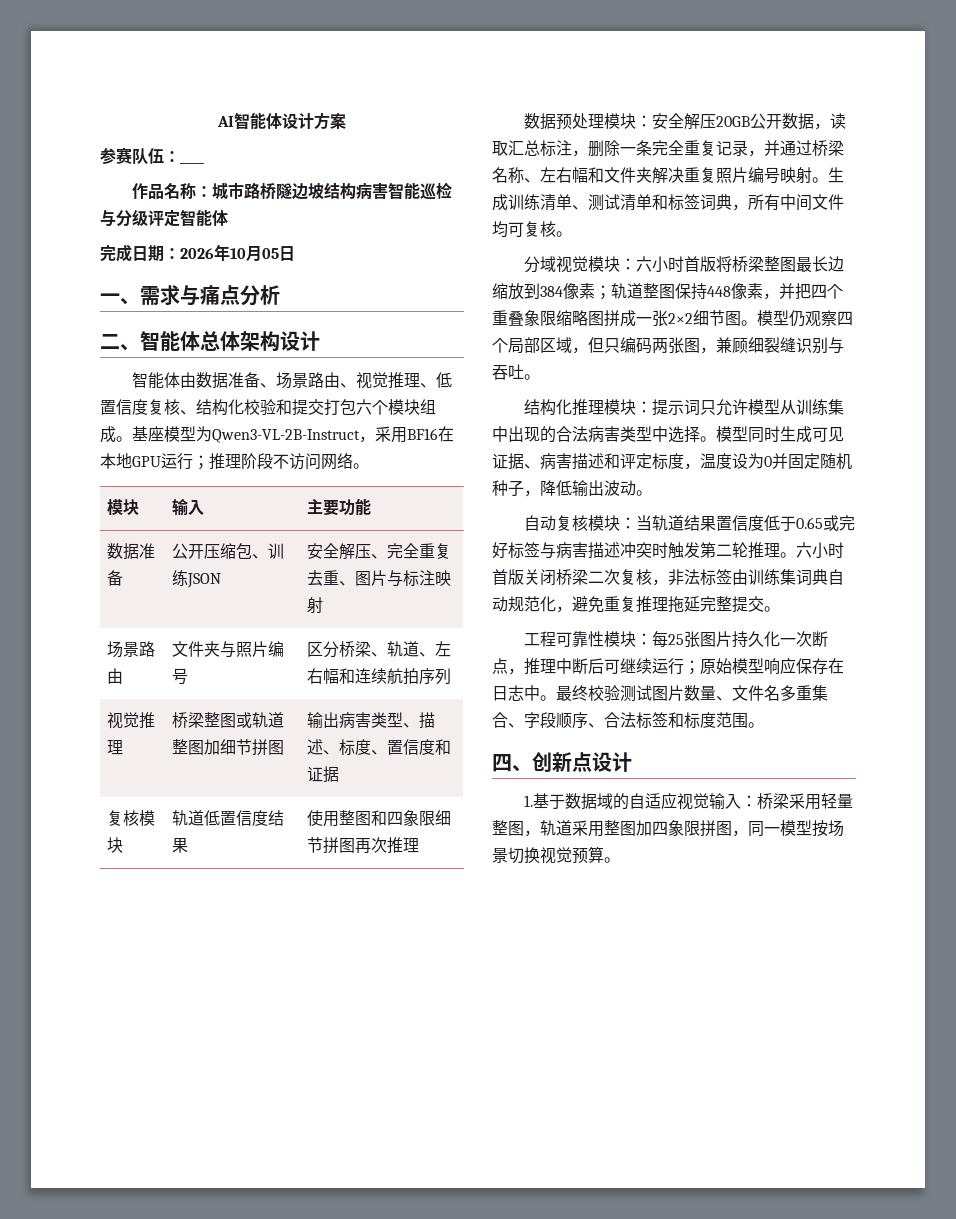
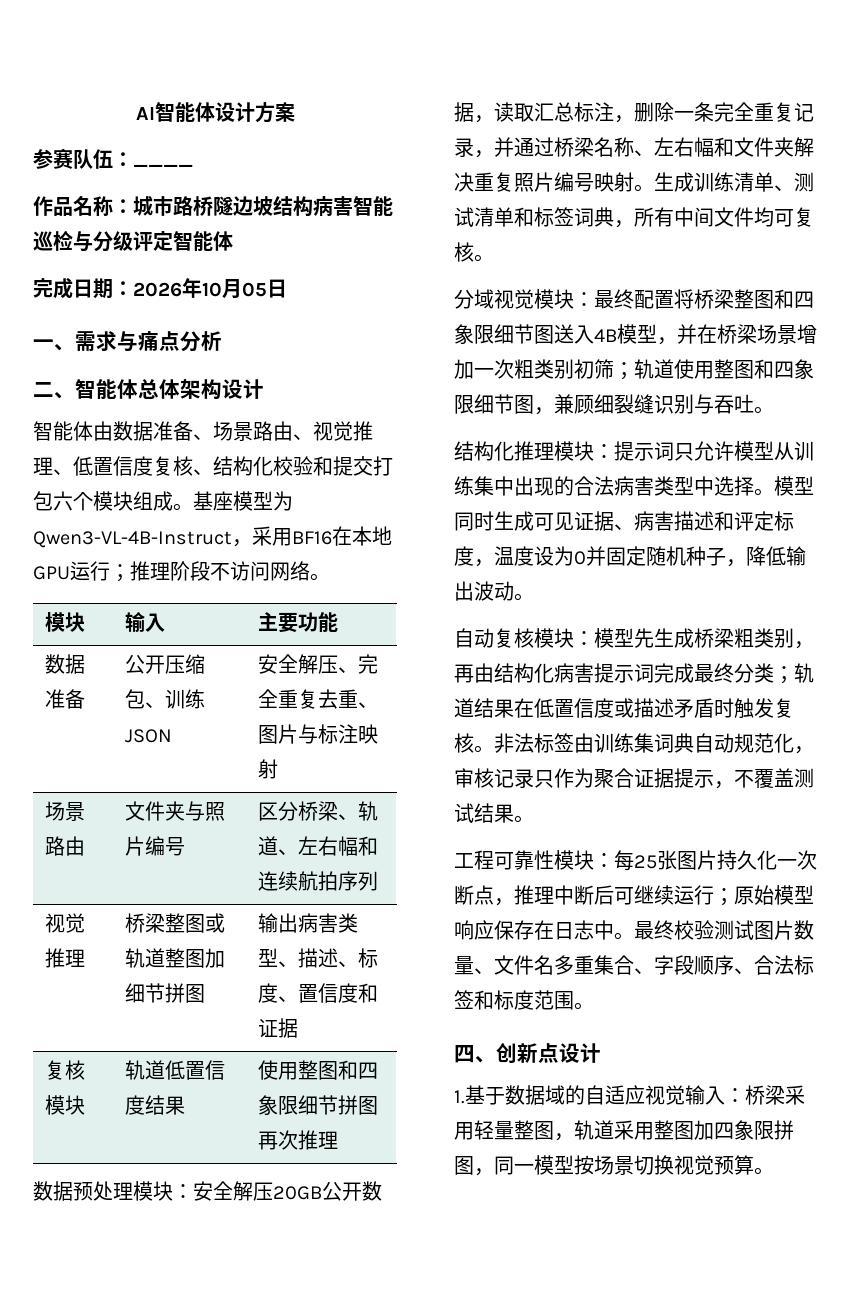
- 基座模型为Qwen3-VL-2B-Instruct，采用BF16在本地GPU运行；推理阶段不访问网络。
+ 基座模型为Qwen3-VL-4B-Instruct，采用BF16在本地GPU运行；推理阶段不访问网络。
- 分域视觉模块：六小时首版将桥梁整图最长边缩放到384像素；轨道整图保持448像素，并把四个重叠象限缩略图拼成一张2×2细节图。模型仍观察四个局部区域，但只编码两张图，兼顾细裂缝识别与吞吐。
+ 分域视觉模块：最终配置将桥梁整图和四象限细节图送入4B模型，并在桥梁场景增加一次粗类别初筛；轨道使用整图和四象限细节图，兼顾细裂缝识别与吞吐。
- 自动复核模块：当轨道结果置信度低于0.65或完好标签与病害描述冲突时触发第二轮推理。六小时首版关闭桥梁二次复核，非法标签由训练集词典自动规范化，避免重复推理拖延完整提交。
+ 自动复核模块：模型先生成桥梁粗类别，再由结构化病害提示词完成最终分类；轨道结果在低置信度或描述矛盾时触发复核。非法标签由训练集词典自动规范化，审核记录只作为聚合证据提示，不覆盖测试结果。

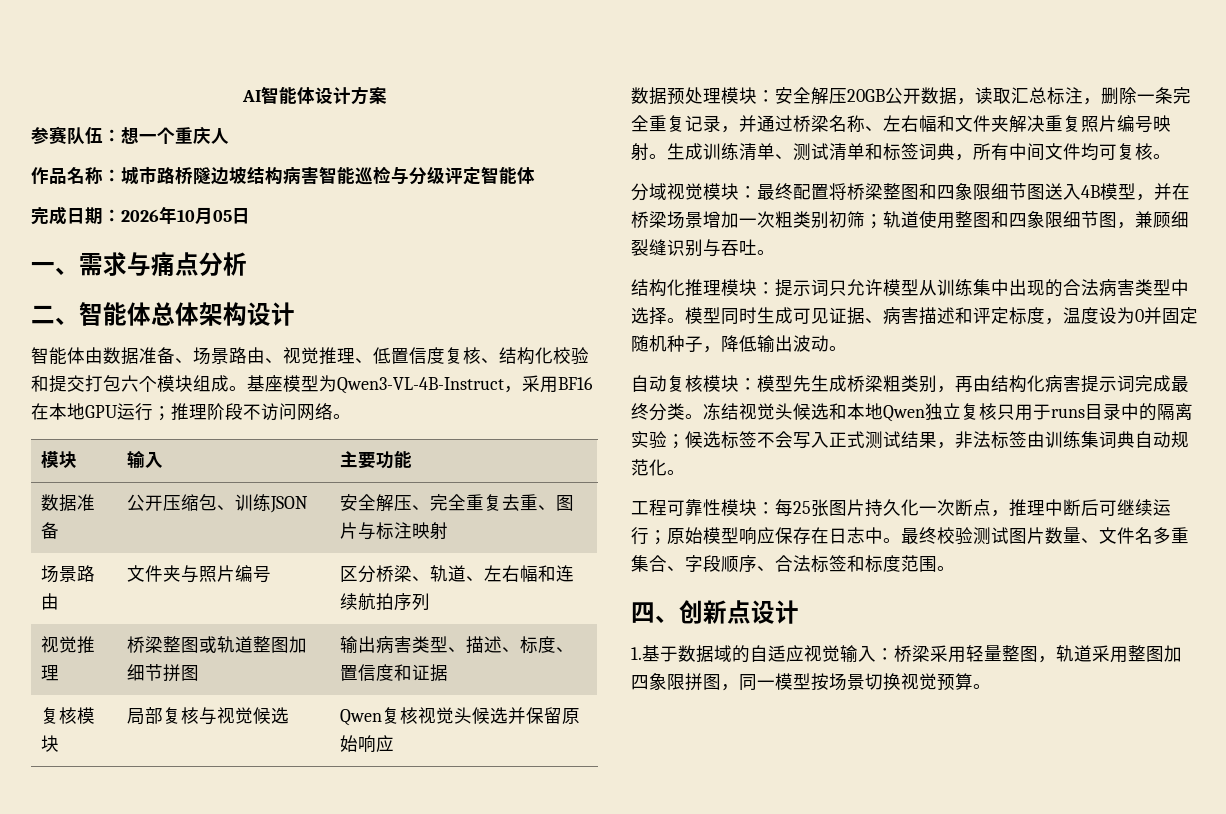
- 参赛队伍：____
+ 参赛队伍：想一个重庆人
- 复核模块 | 轨道低置信度结果 | 使用整图和四象限细节拼图再次推理
+ 复核模块 | 局部复核与视觉候选 | Qwen复核视觉头候选并保留原始响应
- 自动复核模块：模型先生成桥梁粗类别，再由结构化病害提示词完成最终分类；轨道结果在低置信度或描述矛盾时触发复核。非法标签由训练集词典自动规范化，审核记录只作为聚合证据提示，不覆盖测试结果。
+ 自动复核模块：模型先生成桥梁粗类别，再由结构化病害提示词完成最终分类。冻结视觉头候选和本地Qwen独立复核只用于runs目录中的隔离实验；候选标签不会写入正式测试结果，非法标签由训练集词典自动规范化。

